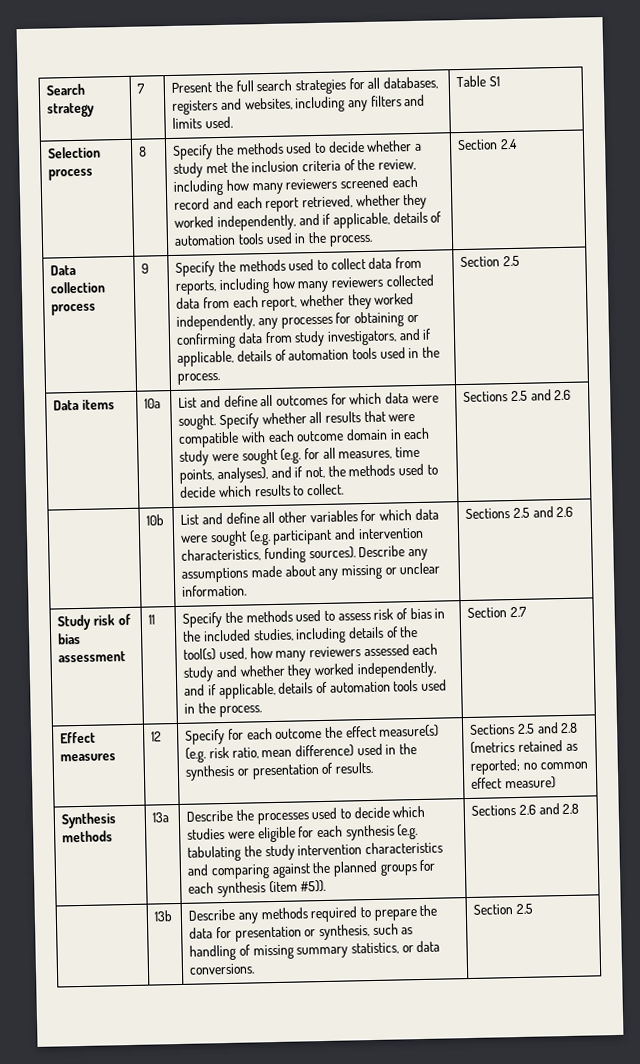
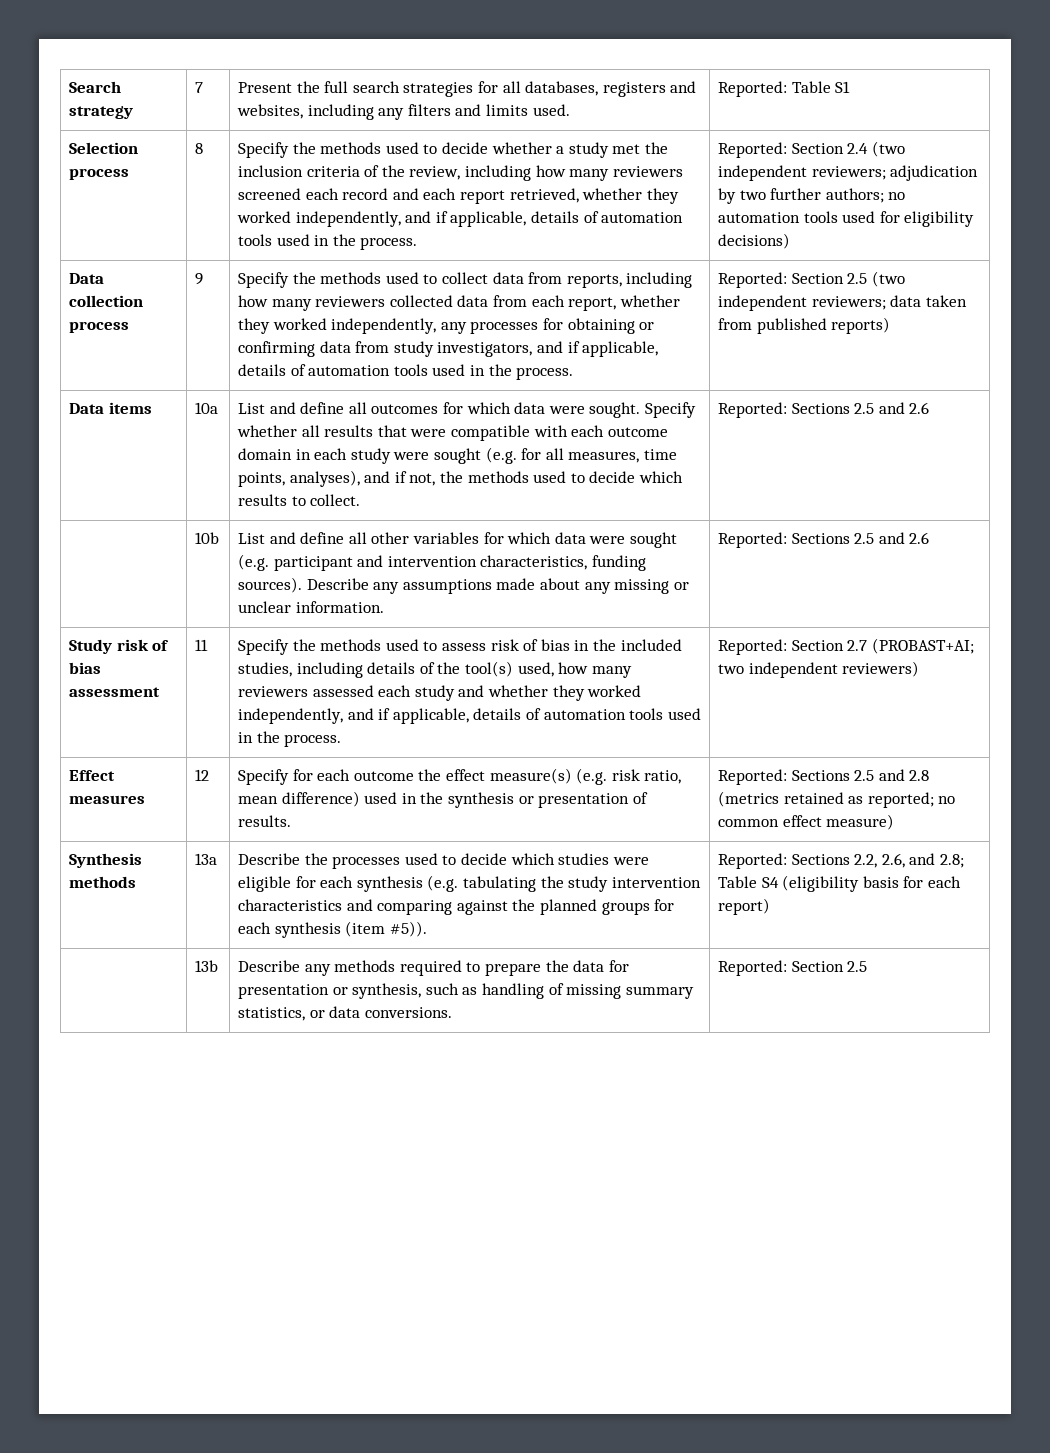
- Search strategy | 7 | Present the full search strategies for all databases, registers and websites, including any filters and limits used. | Table S1
+ Search strategy | 7 | Present the full search strategies for all databases, registers and websites, including any filters and limits used. | Reported: Table S1
- Section 2.4
+ Reported: Section 2.4 (two independent reviewers; adjudication by two further authors; no automation tools used for eligibility decisions)
- Specify the methods used to collect data from reports, including how many reviewers collected data from each report, whether they worked independently, any processes for obtaining or confirming data from study investigators, and if applicable, details of automation tools used in the process. | Section 2.5
+ Specify the methods used to collect data from reports, including how many reviewers collected data from each report, whether they worked independently, any processes for obtaining or confirming data from study investigators, and if applicable, details of automation tools used in the process. | Reported: Section 2.5 (two independent reviewers; data taken from published reports)
- Specify whether all results that were compatible with each outcome domain in each study were sought (e.g. for all measures, time points, analyses), and if not, the methods used to decide which results to collect. | Sections 2.5 and 2.6
+ Specify whether all results that were compatible with each outcome domain in each study were sought (e.g. for all measures, time points, analyses), and if not, the methods used to decide which results to collect. | Reported: Sections 2.5 and 2.6
- | 10b | List and define all other variables for which data were sought (e.g. participant and intervention characteristics, funding sources). Describe any assumptions made about any missing or unclear information. | Sections 2.5 and 2.6
+ | 10b | List and define all other variables for which data were sought (e.g. participant and intervention characteristics, funding sources). Describe any assumptions made about any missing or unclear information. | Reported: Sections 2.5 and 2.6
- Section 2.7
+ Reported: Section 2.7 (PROBAST+AI; two independent reviewers)
- Effect measures | 12 | Specify for each outcome the effect measure(s) (e.g. risk ratio, mean difference) used in the synthesis or presentation of results. | Sections 2.5 and 2.8 (metrics retained as reported; no common effect measure)
+ Effect measures | 12 | Specify for each outcome the effect measure(s) (e.g. risk ratio, mean difference) used in the synthesis or presentation of results. | Reported: Sections 2.5 and 2.8 (metrics retained as reported; no common effect measure)
- Sections 2.6 and 2.8
+ Reported: Sections 2.2, 2.6, and 2.8; Table S4 (eligibility basis for each report)
- | 13b | Describe any methods required to prepare the data for presentation or synthesis, such as handling of missing summary statistics, or data conversions. | Section 2.5
+ | 13b | Describe any methods required to prepare the data for presentation or synthesis, such as handling of missing summary statistics, or data conversions. | Reported: Section 2.5

